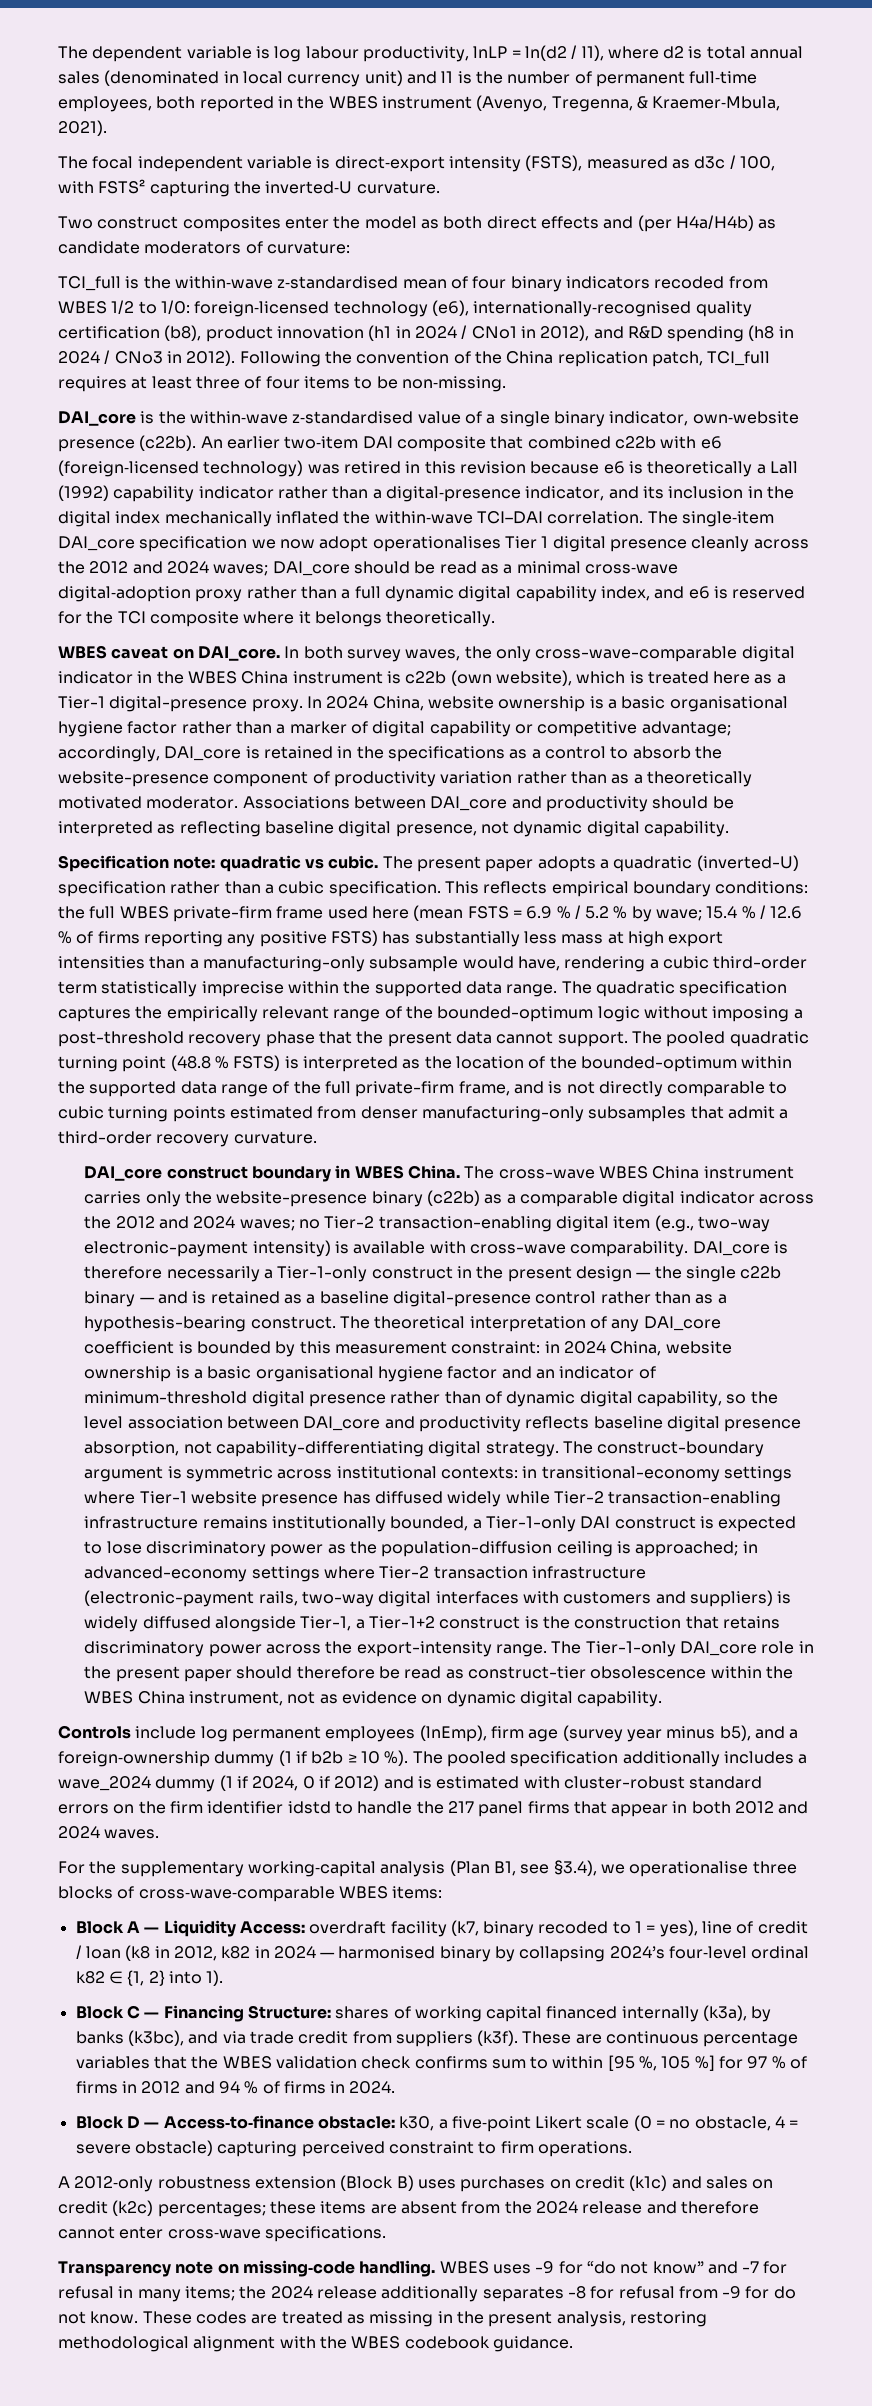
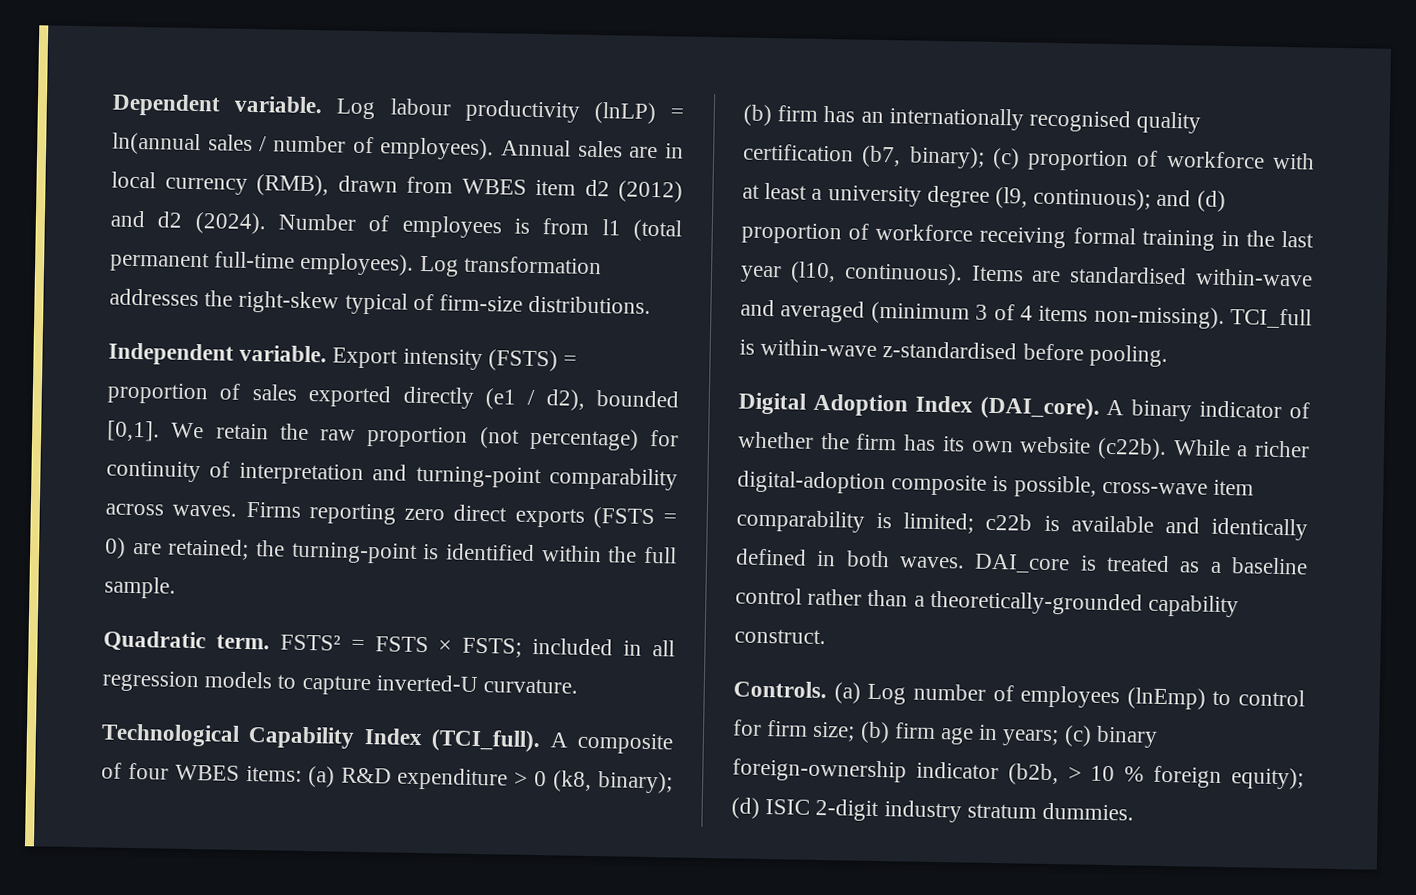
- The dependent variable is log labour productivity, lnLP = ln(d2 / l1), where d2 is total annual sales (denominated in local currency unit) and l1 is the number of permanent full‑time employees, both reported in the WBES instrument (Avenyo, Tregenna, & Kraemer‑Mbula, 2021).
- The focal independent variable is direct‑export intensity (FSTS), measured as d3c / 100, with FSTS² capturing the inverted‑U curvature.
- Two construct composites enter the model as both direct effects and (per H4a/H4b) as candidate moderators of curvature:
- TCI_full is the within‑wave z‑standardised mean of four binary indicators recoded from WBES 1/2 to 1/0: foreign‑licensed technology (e6), internationally‑recognised quality certification (b8), product innovation (h1 in 2024 / CNo1 in 2012), and R&D spending (h8 in 2024 / CNo3 in 2012). Following the convention of the China replication patch, TCI_full requires at least three of four items to be non‑missing.
- DAI_core is the within‑wave z‑standardised value of a single binary indicator, own‑website presence (c22b). An earlier two‑item DAI composite that combined c22b with e6 (foreign‑licensed technology) was retired in this revision because e6 is theoretically a Lall (1992) capability indicator rather than a digital‑presence indicator, and its inclusion in the digital index mechanically inflated the within‑wave TCI–DAI correlation. The single‑item DAI_core specification we now adopt operationalises Tier 1 digital presence cleanly across the 2012 and 2024 waves; DAI_core should be read as a minimal cross‑wave digital‑adoption proxy rather than a full dynamic digital capability index, and e6 is reserved for the TCI composite where it belongs theoretically.
- WBES caveat on DAI_core. In both survey waves, the only cross-wave-comparable digital indicator in the WBES China instrument is c22b (own website), which is treated here as a Tier-1 digital-presence proxy. In 2024 China, website ownership is a basic organisational hygiene factor rather than a marker of digital capability or competitive advantage; accordingly, DAI_core is retained in the specifications as a control to absorb the website-presence component of productivity variation rather than as a theoretically motivated moderator. Associations between DAI_core and productivity should be interpreted as reflecting baseline digital presence, not dynamic digital capability.
- Specification note: quadratic vs cubic. The present paper adopts a quadratic (inverted-U) specification rather than a cubic specification. This reflects empirical boundary conditions: the full WBES private-firm frame used here (mean FSTS = 6.9 % / 5.2 % by wave; 15.4 % / 12.6 % of firms reporting any positive FSTS) has substantially less mass at high export intensities than a manufacturing-only subsample would have, rendering a cubic third-order term statistically imprecise within the supported data range. The quadratic specification captures the empirically relevant range of the bounded-optimum logic without imposing a post-threshold recovery phase that the present data cannot support. The pooled quadratic turning point (48.8 % FSTS) is interpreted as the location of the bounded-optimum within the supported data range of the full private-firm frame, and is not directly comparable to cubic turning points estimated from denser manufacturing-only subsamples that admit a third-order recovery curvature.
- DAI_core construct boundary in WBES China. The cross-wave WBES China instrument carries only the website-presence binary (c22b) as a comparable digital indicator across the 2012 and 2024 waves; no Tier-2 transaction-enabling digital item (e.g., two-way electronic-payment intensity) is available with cross-wave comparability. DAI_core is therefore necessarily a Tier-1-only construct in the present design — the single c22b binary — and is retained as a baseline digital-presence control rather than as a hypothesis-bearing construct. The theoretical interpretation of any DAI_core coefficient is bounded by this measurement constraint: in 2024 China, website ownership is a basic organisational hygiene factor and an indicator of minimum-threshold digital presence rather than of dynamic digital capability, so the level association between DAI_core and productivity reflects baseline digital presence absorption, not capability-differentiating digital strategy. The construct-boundary argument is symmetric across institutional contexts: in transitional-economy settings where Tier-1 website presence has diffused widely while Tier-2 transaction-enabling infrastructure remains institutionally bounded, a Tier-1-only DAI construct is expected to lose discriminatory power as the population-diffusion ceiling is approached; in advanced-economy settings where Tier-2 transaction infrastructure (electronic-payment rails, two-way digital interfaces with customers and suppliers) is widely diffused alongside Tier-1, a Tier-1+2 construct is the construction that retains discriminatory power across the export-intensity range. The Tier-1-only DAI_core role in the present paper should therefore be read as construct-tier obsolescence within the WBES China instrument, not as evidence on dynamic digital capability.
- Controls include log permanent employees (lnEmp), firm age (survey year minus b5), and a foreign‑ownership dummy (1 if b2b ≥ 10 %). The pooled specification additionally includes a wave_2024 dummy (1 if 2024, 0 if 2012) and is estimated with cluster-robust standard errors on the firm identifier idstd to handle the 217 panel firms that appear in both 2012 and 2024 waves.
- For the supplementary working‑capital analysis (Plan B1, see §3.4), we operationalise three blocks of cross‑wave‑comparable WBES items:
- Block A — Liquidity Access: overdraft facility (k7, binary recoded to 1 = yes), line of credit / loan (k8 in 2012, k82 in 2024 — harmonised binary by collapsing 2024’s four‑level ordinal k82 ∈ {1, 2} into 1).
- Block C — Financing Structure: shares of working capital financed internally (k3a), by banks (k3bc), and via trade credit from suppliers (k3f). These are continuous percentage variables that the WBES validation check confirms sum to within [95 %, 105 %] for 97 % of firms in 2012 and 94 % of firms in 2024.
- Block D — Access‑to‑finance obstacle: k30, a five‑point Likert scale (0 = no obstacle, 4 = severe obstacle) capturing perceived constraint to firm operations.
- A 2012‑only robustness extension (Block B) uses purchases on credit (k1c) and sales on credit (k2c) percentages; these items are absent from the 2024 release and therefore cannot enter cross‑wave specifications.
- Transparency note on missing‑code handling. WBES uses -9 for “do not know” and -7 for refusal in many items; the 2024 release additionally separates -8 for refusal from -9 for do not know. These codes are treated as missing in the present analysis, restoring methodological alignment with the WBES codebook guidance.
+ Dependent variable. Log labour productivity (lnLP) = ln(annual sales / number of employees). Annual sales are in local currency (RMB), drawn from WBES item d2 (2012) and d2 (2024). Number of employees is from l1 (total permanent full-time employees). Log transformation addresses the right-skew typical of firm-size distributions.
+ Independent variable. Export intensity (FSTS) = proportion of sales exported directly (e1 / d2), bounded [0,1]. We retain the raw proportion (not percentage) for continuity of interpretation and turning-point comparability across waves. Firms reporting zero direct exports (FSTS = 0) are retained; the turning-point is identified within the full sample.
+ Quadratic term. FSTS² = FSTS × FSTS; included in all regression models to capture inverted-U curvature.
+ Technological Capability Index (TCI_full). A composite of four WBES items: (a) R&D expenditure > 0 (k8, binary); (b) firm has an internationally recognised quality certification (b7, binary); (c) proportion of workforce with at least a university degree (l9, continuous); and (d) proportion of workforce receiving formal training in the last year (l10, continuous). Items are standardised within-wave and averaged (minimum 3 of 4 items non-missing). TCI_full is within-wave z-standardised before pooling.
+ Digital Adoption Index (DAI_core). A binary indicator of whether the firm has its own website (c22b). While a richer digital-adoption composite is possible, cross-wave item comparability is limited; c22b is available and identically defined in both waves. DAI_core is treated as a baseline control rather than a theoretically-grounded capability construct.
+ Controls. (a) Log number of employees (lnEmp) to control for firm size; (b) firm age in years; (c) binary foreign-ownership indicator (b2b, > 10 % foreign equity); (d) ISIC 2-digit industry stratum dummies.

